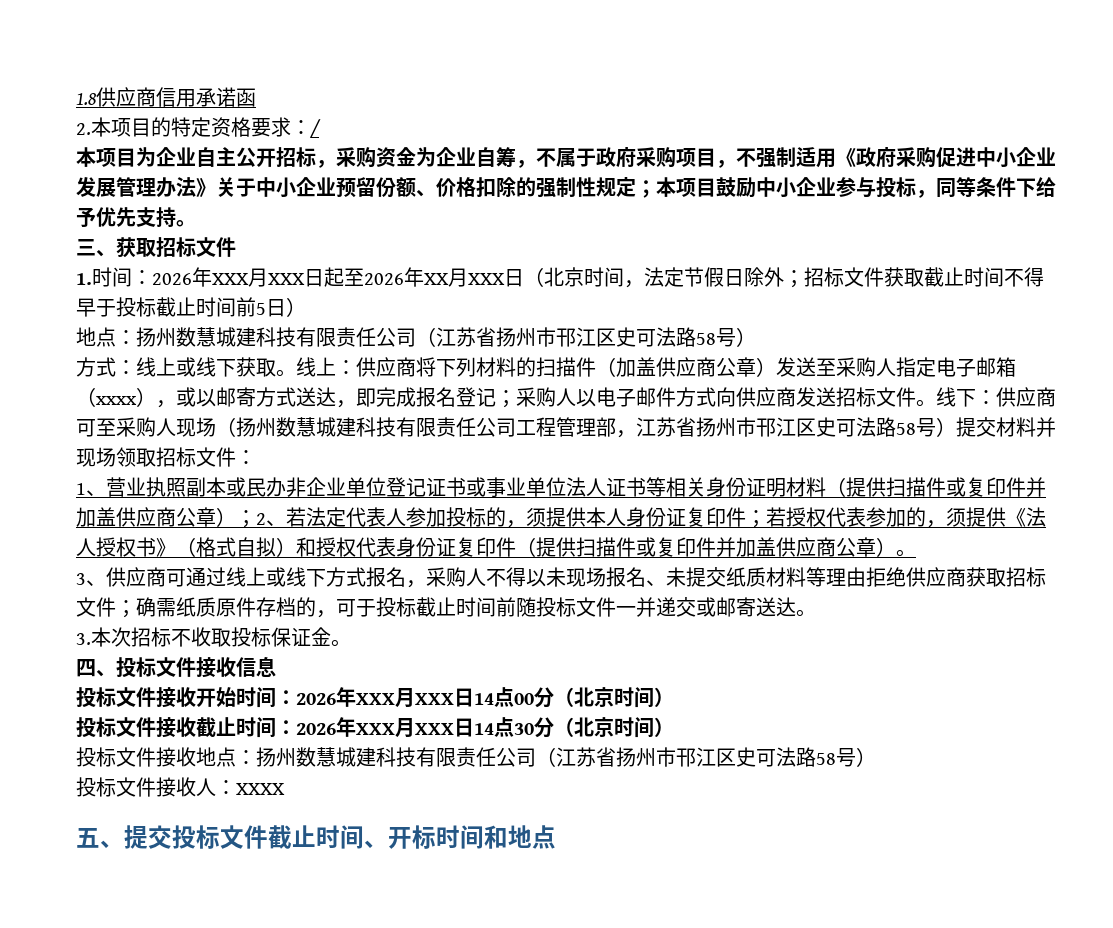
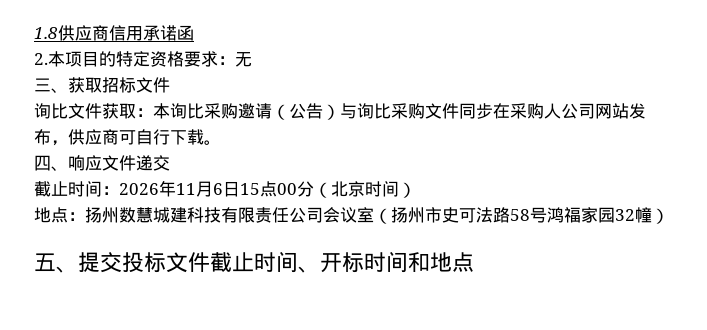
- 2.本项目的特定资格要求：/
- 本项目为企业自主公开招标，采购资金为企业自筹，不属于政府采购项目，不强制适用《政府采购促进中小企业发展管理办法》关于中小企业预留份额、价格扣除的强制性规定；本项目鼓励中小企业参与投标，同等条件下给予优先支持。
+ 2.本项目的特定资格要求：无
  三、获取招标文件
- 1.时间：2026年XXX月XXX日起至2026年XX月XXX日（北京时间，法定节假日除外；招标文件获取截止时间不得早于投标截止时间前5日）
- 地点：扬州数慧城建科技有限责任公司（江苏省扬州市邗江区史可法路58号）
- 方式：线上或线下获取。线上：供应商将下列材料的扫描件（加盖供应商公章）发送至采购人指定电子邮箱（xxxx），或以邮寄方式送达，即完成报名登记；采购人以电子邮件方式向供应商发送招标文件。线下：供应商可至采购人现场（扬州数慧城建科技有限责任公司工程管理部，江苏省扬州市邗江区史可法路58号）提交材料并现场领取招标文件：
- 1、营业执照副本或民办非企业单位登记证书或事业单位法人证书等相关身份证明材料（提供扫描件或复印件并加盖供应商公章）；2、若法定代表人参加投标的，须提供本人身份证复印件；若授权代表参加的，须提供《法人授权书》（格式自拟）和授权代表身份证复印件（提供扫描件或复印件并加盖供应商公章）。
- 3、供应商可通过线上或线下方式报名，采购人不得以未现场报名、未提交纸质材料等理由拒绝供应商获取招标文件；确需纸质原件存档的，可于投标截止时间前随投标文件一并递交或邮寄送达。
- 3.本次招标不收取投标保证金。
- 四、投标文件接收信息
- 投标文件接收开始时间：2026年XXX月XXX日14点00分（北京时间）
- 投标文件接收截止时间：2026年XXX月XXX日14点30分（北京时间）
- 投标文件接收地点：扬州数慧城建科技有限责任公司（江苏省扬州市邗江区史可法路58号）
- 投标文件接收人：XXXX
+ 询比文件获取：本询比采购邀请（公告）与询比采购文件同步在采购人公司网站发布，供应商可自行下载。
+ 四、响应文件递交
+ 截止时间：2026年11月6日15点00分（北京时间）
+ 地点：扬州数慧城建科技有限责任公司会议室（扬州市史可法路58号鸿福家园32幢）

